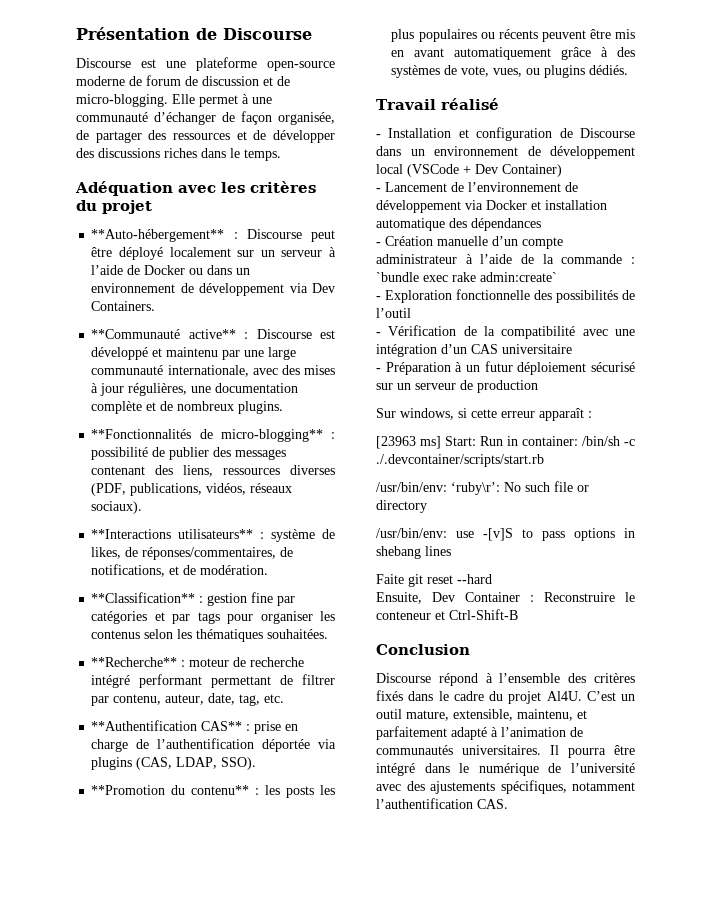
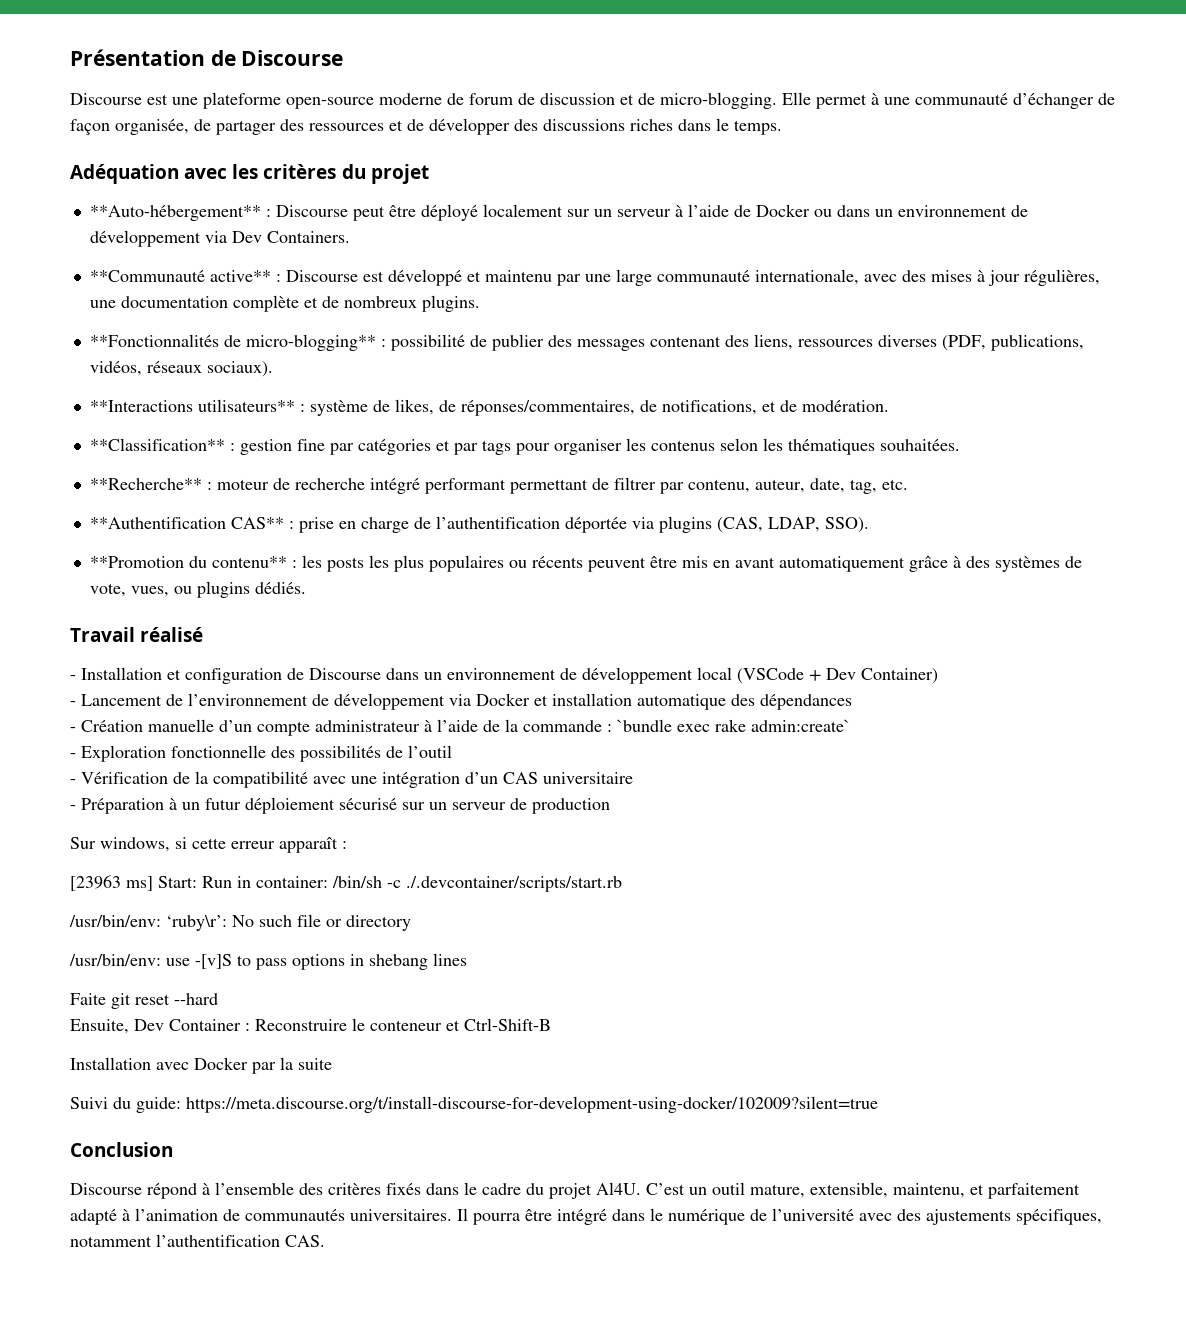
+ Installation avec Docker par la suite
+ Suivi du guide: https://meta.discourse.org/t/install-discourse-for-development-using-docker/102009?silent=true

